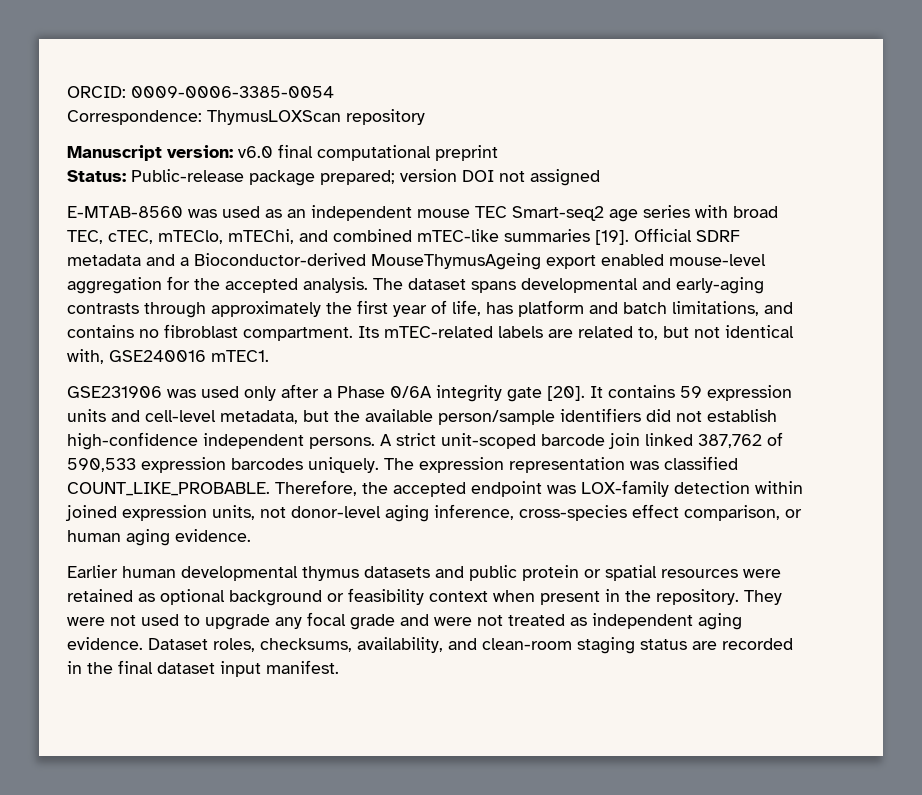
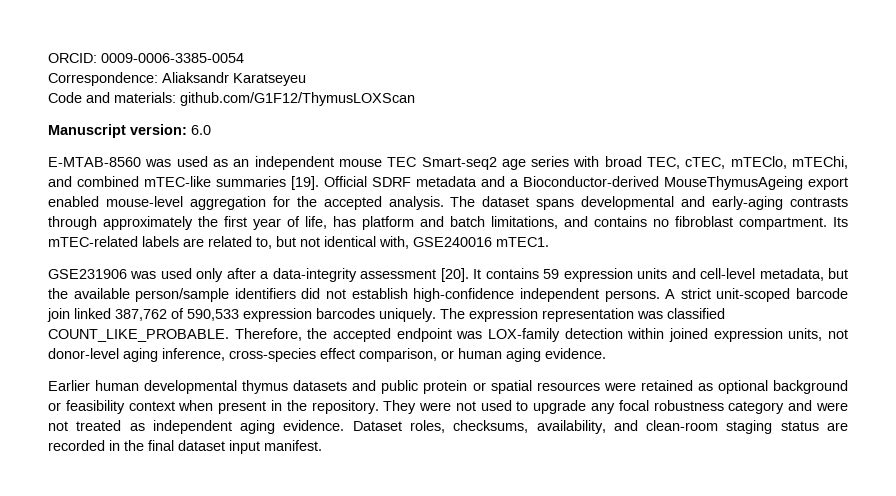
- Correspondence: ThymusLOXScan repository
- Manuscript version: v6.0 final computational preprint
- Status: Public-release package prepared; version DOI not assigned
+ Correspondence: Aliaksandr Karatseyeu
+ Code and materials: github.com/G1F12/ThymusLOXScan
+ Manuscript version: 6.0
- GSE231906 was used only after a Phase 0/6A integrity gate [20].
+ GSE231906 was used only after a data-integrity assessment [20].
- They were not used to upgrade any focal grade and were not treated as independent aging evidence.
+ They were not used to upgrade any focal robustness category and were not treated as independent aging evidence.

